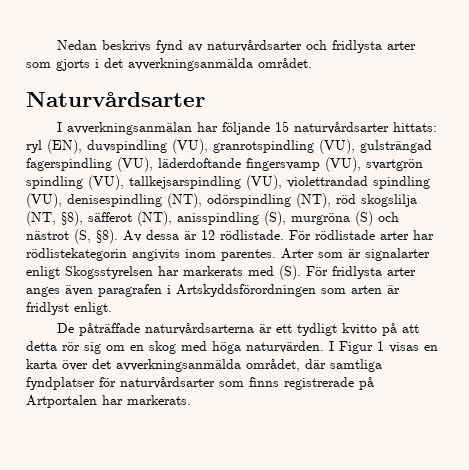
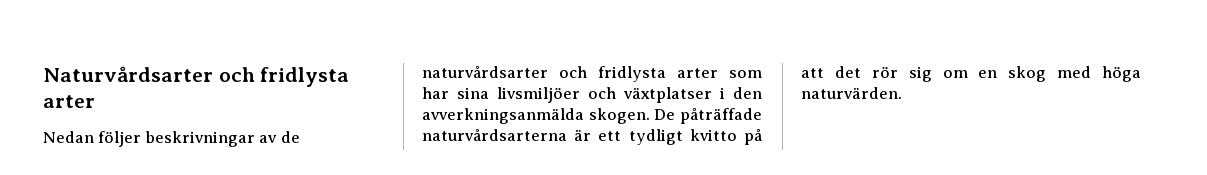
- Nedan beskrivs fynd av naturvårdsarter och fridlysta arter som gjorts i det avverkningsanmälda området.
- Naturvårdsarter
- I avverkningsanmälan har följande 15 naturvårdsarter hittats: ryl (EN), duvspindling (VU), granrotspindling (VU), gulsträngad fagerspindling (VU), läderdoftande fingersvamp (VU), svartgrön spindling (VU), tallkejsarspindling (VU), violettrandad spindling (VU), denisespindling (NT), odörspindling (NT), röd skogslilja (NT, §8), säfferot (NT), anisspindling (S), murgröna (S) och nästrot (S, §8). Av dessa är 12 rödlistade. För rödlistade arter har rödlistekategorin angivits inom parentes. Arter som är signalarter enligt Skogsstyrelsen har markerats med (S). För fridlysta arter anges även paragrafen i Artskyddsförordningen som arten är fridlyst enligt.
- De påträffade naturvårdsarterna är ett tydligt kvitto på att detta rör sig om en skog med höga naturvärden. I Figur 1 visas en karta över det avverkningsanmälda området, där samtliga fyndplatser för naturvårdsarter som finns registrerade på Artportalen har markerats.
+ Naturvårdsarter och fridlysta arter
+ Nedan följer beskrivningar av de naturvårdsarter och fridlysta arter som har sina livsmiljöer och växtplatser i den avverkningsanmälda skogen. De påträffade naturvårdsarterna är ett tydligt kvitto på att det rör sig om en skog med höga naturvärden.

